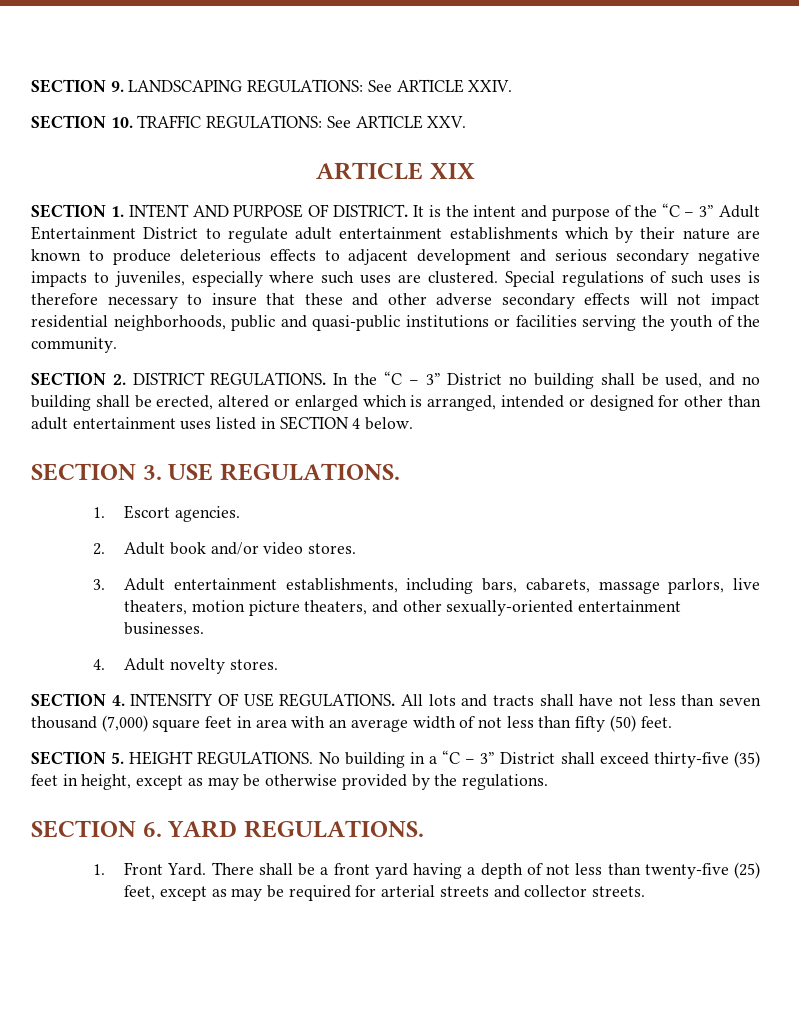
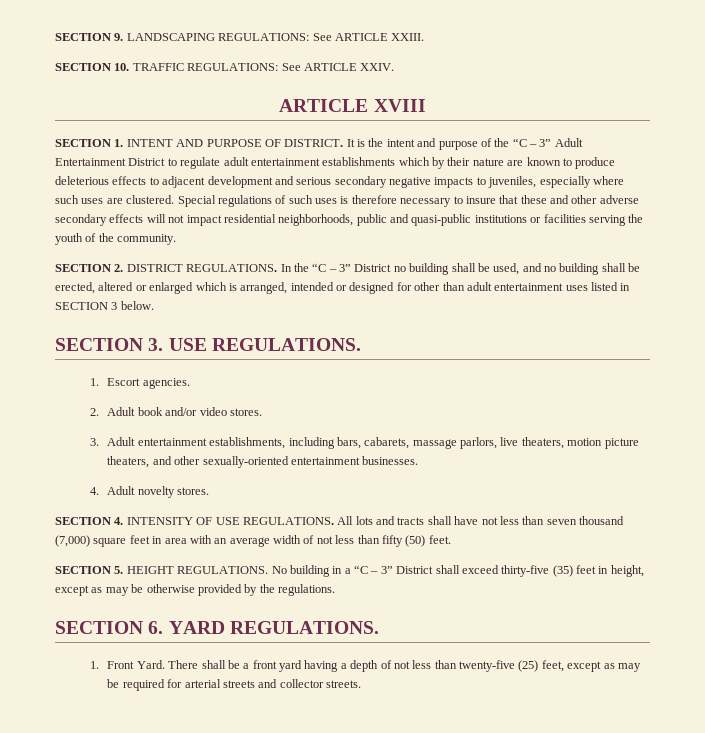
- SECTION 9. LANDSCAPING REGULATIONS: See ARTICLE XXIV.
+ SECTION 9. LANDSCAPING REGULATIONS: See ARTICLE XXIII.
- SECTION 10. TRAFFIC REGULATIONS: See ARTICLE XXV.
- ARTICLE XIX
+ SECTION 10. TRAFFIC REGULATIONS: See ARTICLE XXIV.
+ ARTICLE XVIII
- In the “C – 3” District no building shall be used, and no building shall be erected, altered or enlarged which is arranged, intended or designed for other than adult entertainment uses listed in SECTION 4 below.
+ In the “C – 3” District no building shall be used, and no building shall be erected, altered or enlarged which is arranged, intended or designed for other than adult entertainment uses listed in SECTION 3 below.

